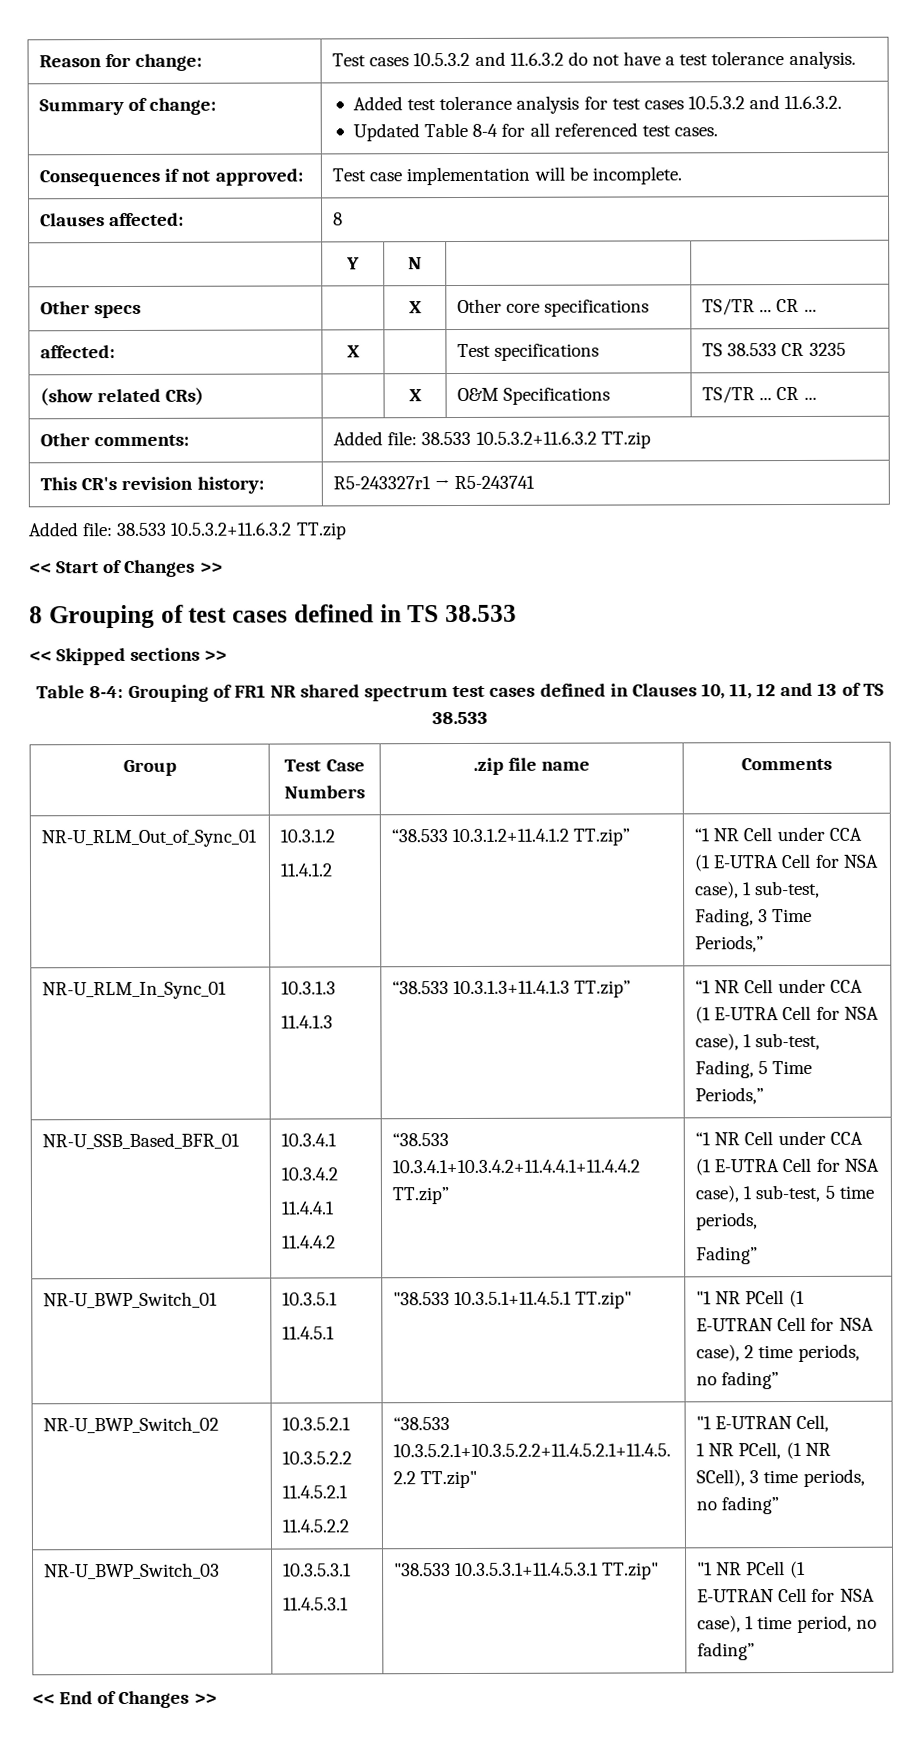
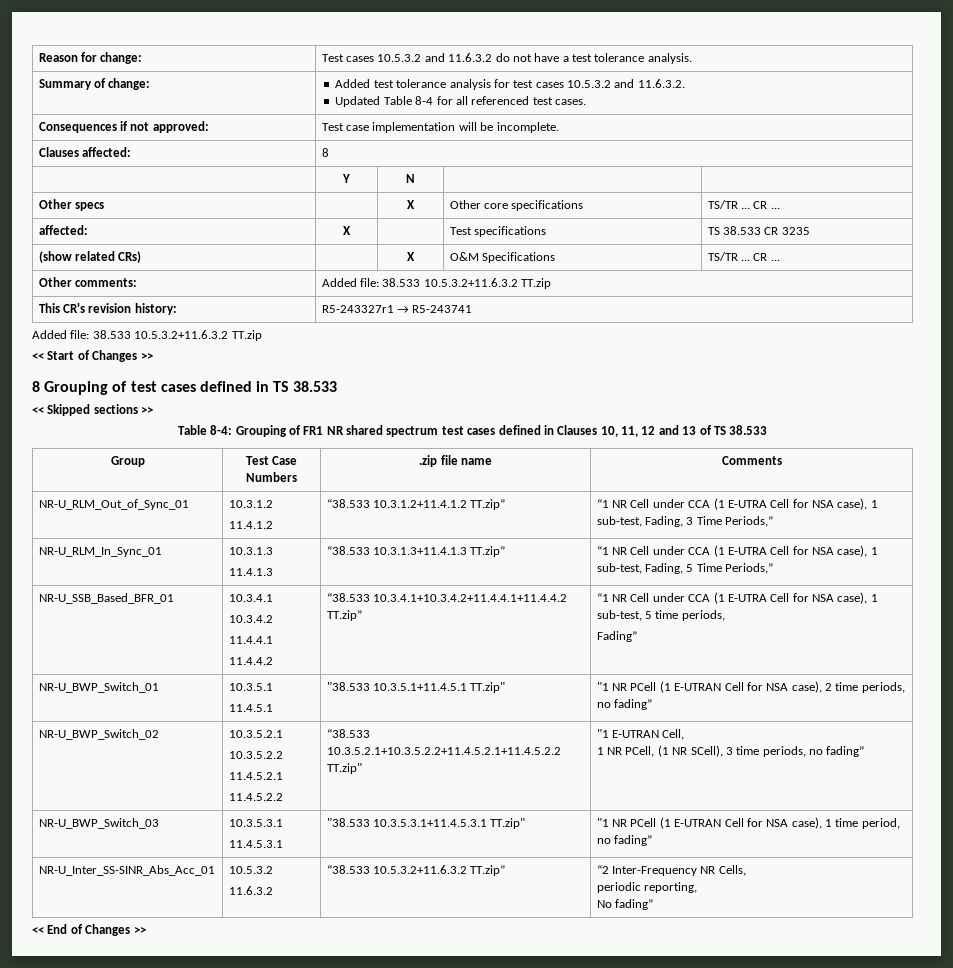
+ NR-U_Inter_SS-SINR_Abs_Acc_01 | 10.5.3.2
+ 11.6.3.2 | “38.533 10.5.3.2+11.6.3.2 TT.zip” | “2 Inter-Frequency NR Cells,
+ periodic reporting,
+ No fading”

